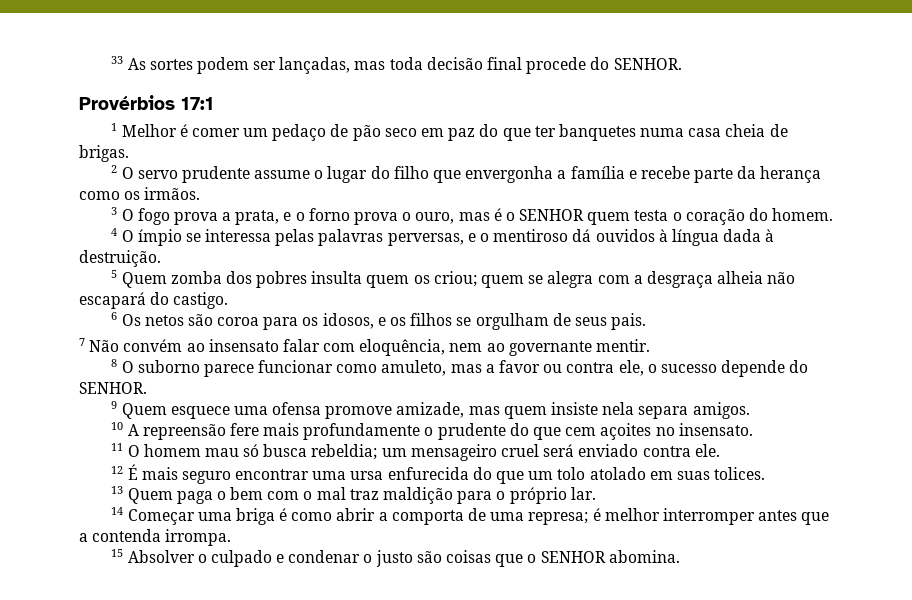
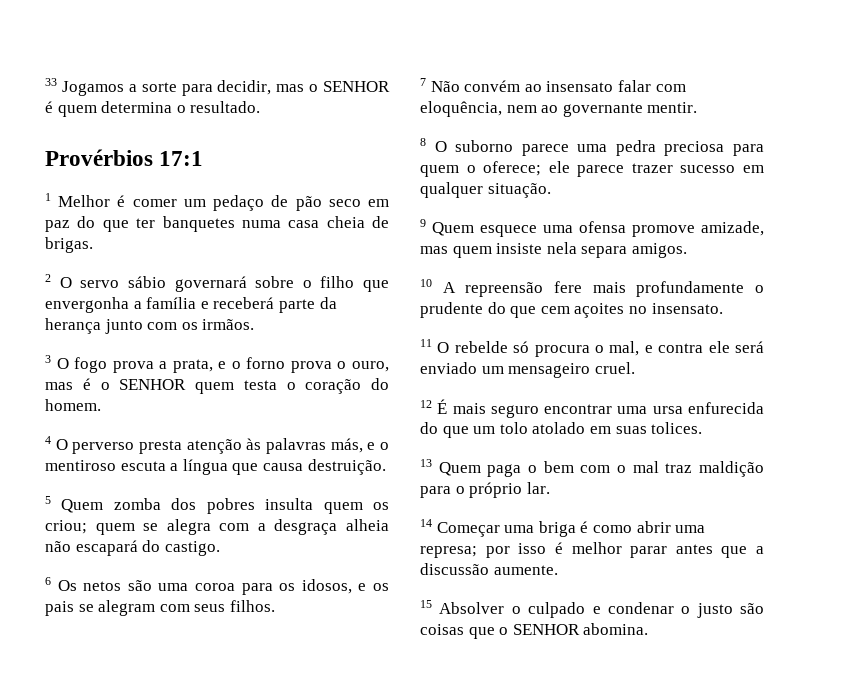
- 33 As sortes podem ser lançadas, mas toda decisão final procede do SENHOR.
+ 33 Jogamos a sorte para decidir, mas o SENHOR é quem determina o resultado.
- 2 O servo prudente assume o lugar do filho que envergonha a família e recebe parte da herança como os irmãos.
+ 2 O servo sábio governará sobre o filho que envergonha a família e receberá parte da herança junto com os irmãos.
- 4 O ímpio se interessa pelas palavras perversas, e o mentiroso dá ouvidos à língua dada à destruição.
+ 4 O perverso presta atenção às palavras más, e o mentiroso escuta a língua que causa destruição.
- 6 Os netos são coroa para os idosos, e os filhos se orgulham de seus pais.
+ 6 Os netos são uma coroa para os idosos, e os pais se alegram com seus filhos.
- 8 O suborno parece funcionar como amuleto, mas a favor ou contra ele, o sucesso depende do SENHOR.
+ 8 O suborno parece uma pedra preciosa para quem o oferece; ele parece trazer sucesso em qualquer situação.
- 11 O homem mau só busca rebeldia; um mensageiro cruel será enviado contra ele.
+ 11 O rebelde só procura o mal, e contra ele será enviado um mensageiro cruel.
- 14 Começar uma briga é como abrir a comporta de uma represa; é melhor interromper antes que a contenda irrompa.
+ 14 Começar uma briga é como abrir uma represa; por isso é melhor parar antes que a discussão aumente.

